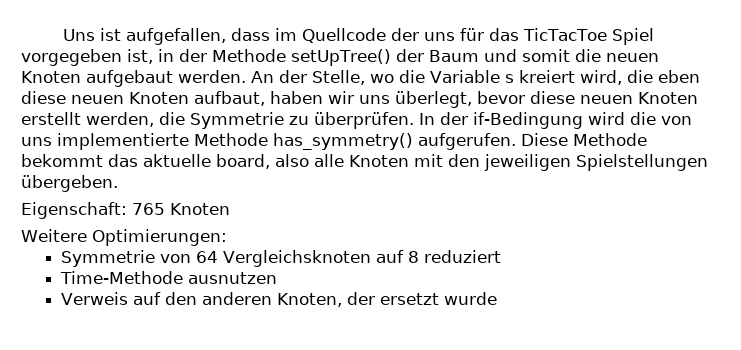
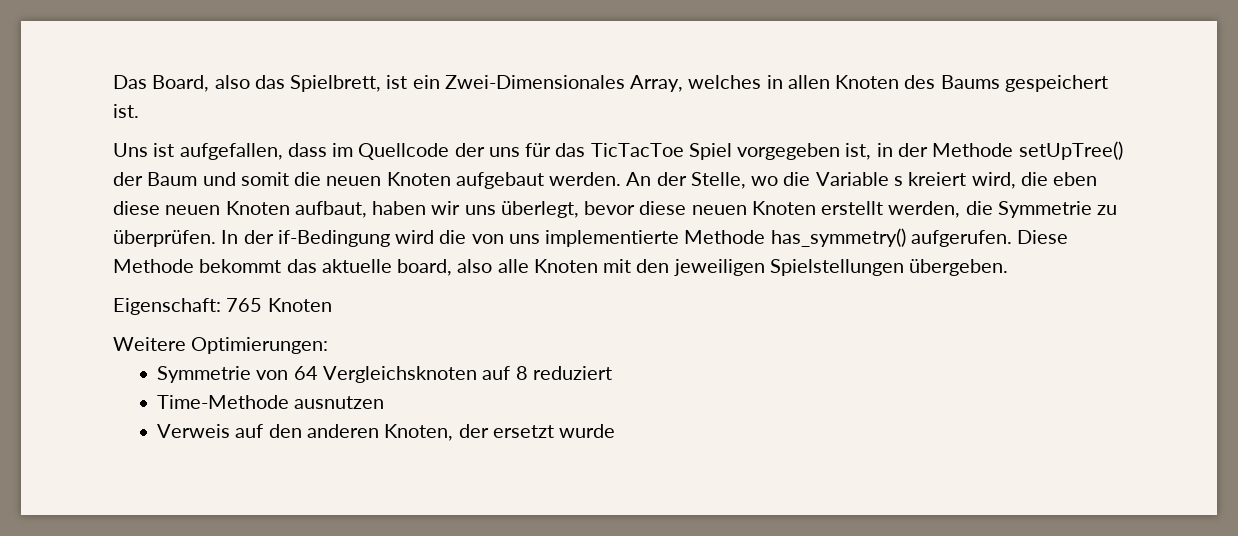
+ Das Board, also das Spielbrett, ist ein Zwei-Dimensionales Array, welches in allen Knoten des Baums gespeichert ist.

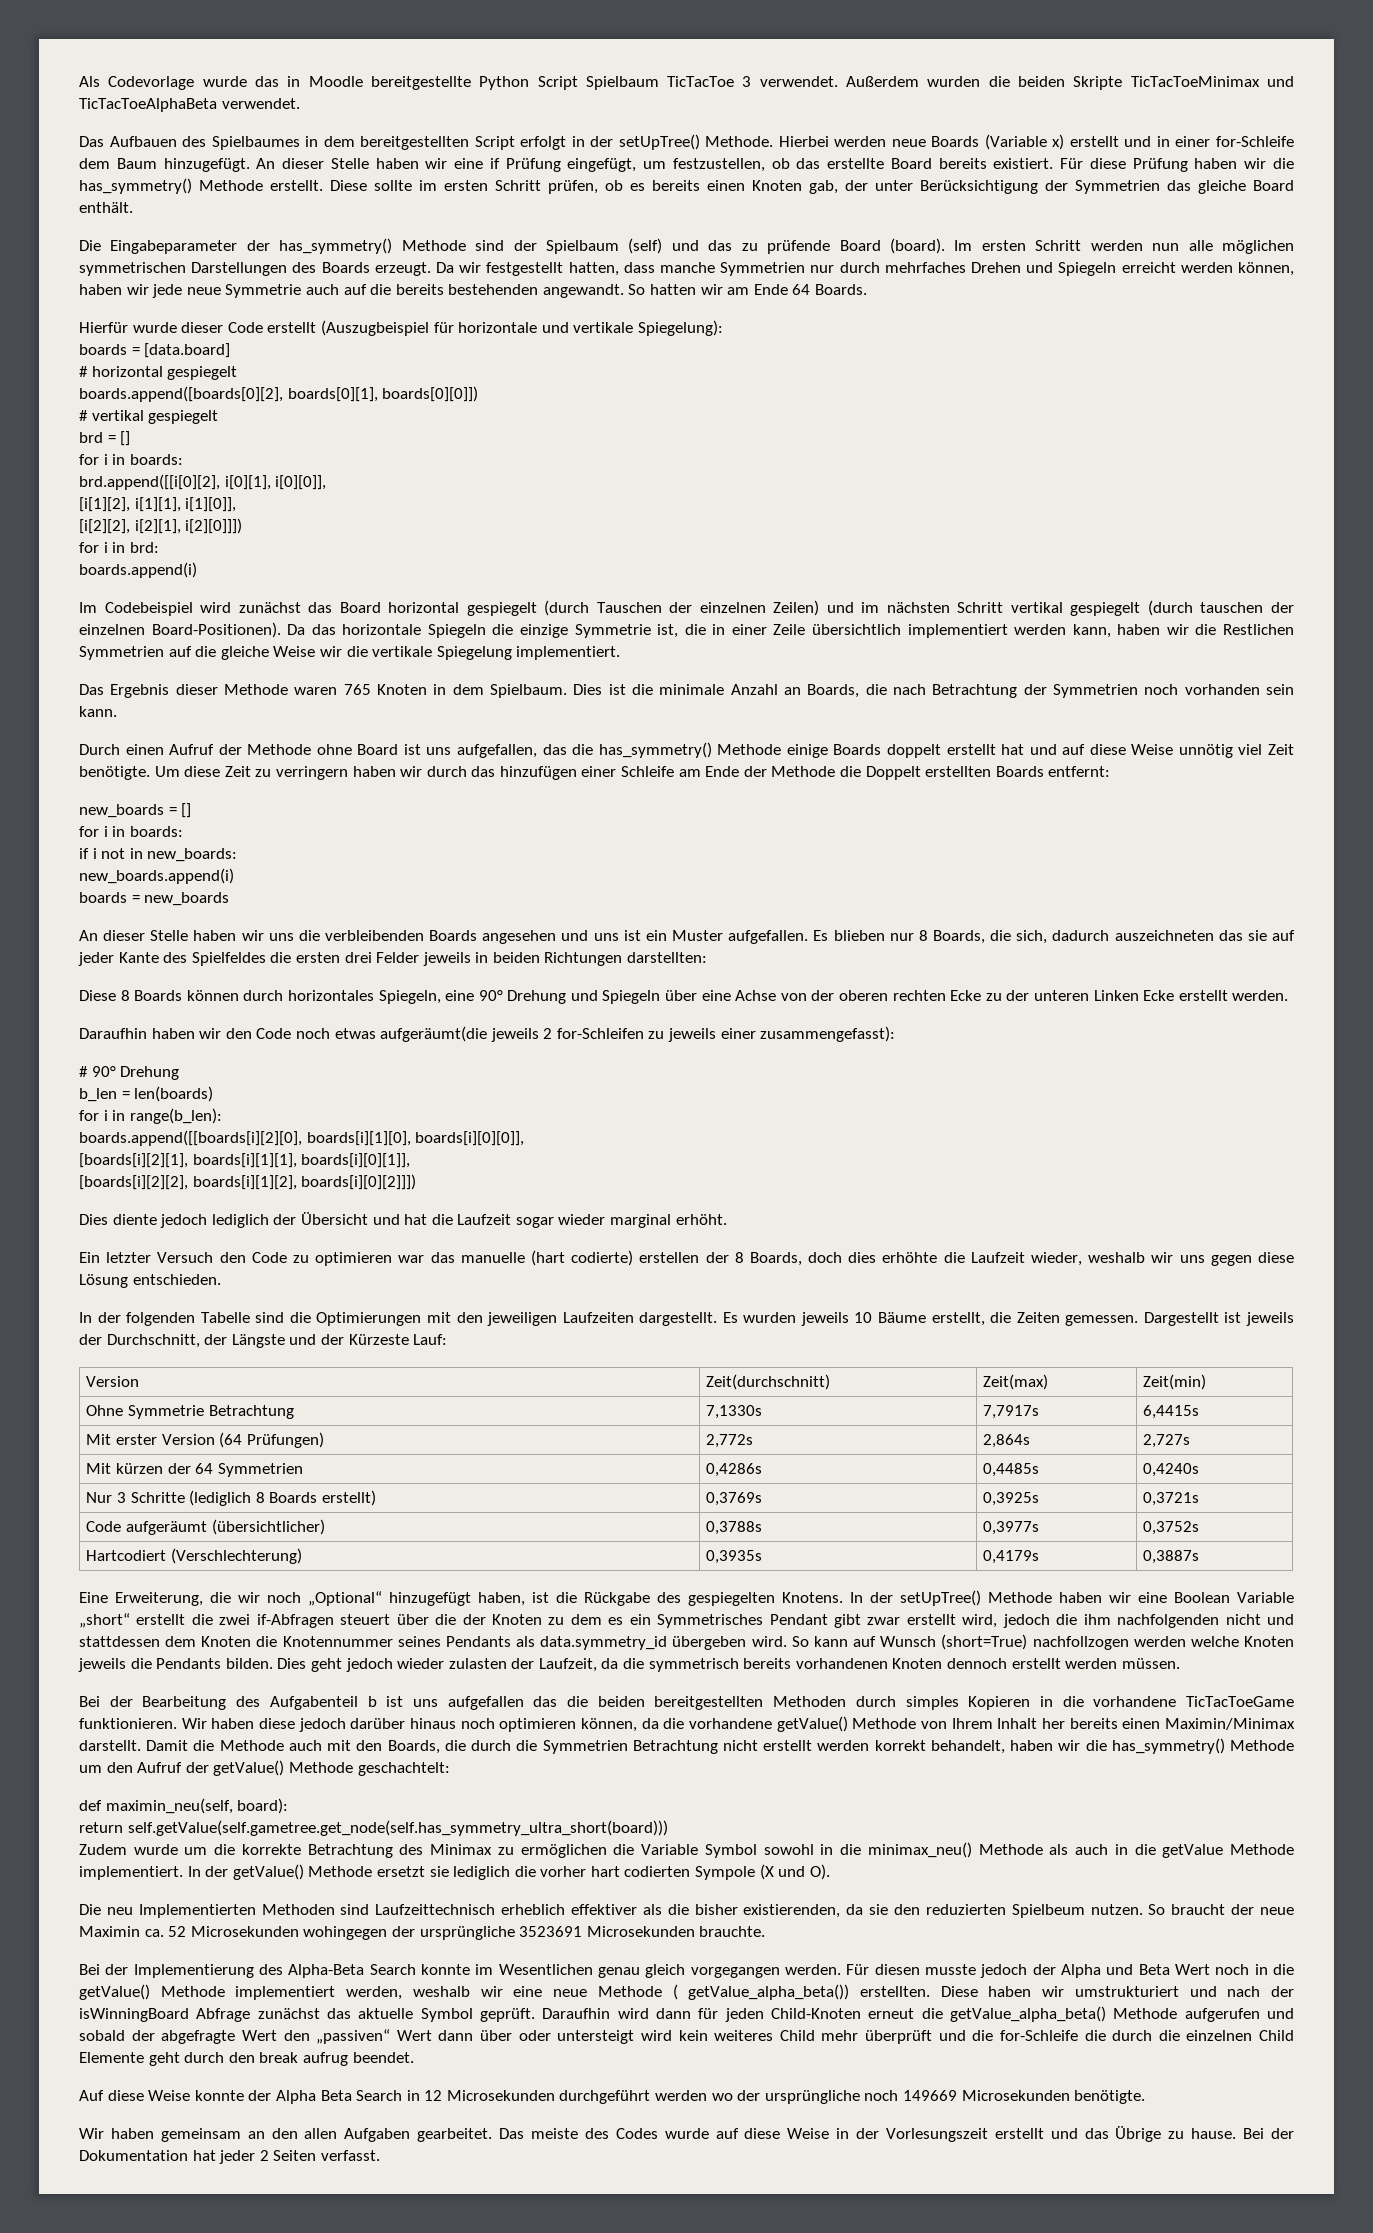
- Das Board, also das Spielbrett, ist ein Zwei-Dimensionales Array, welches in allen Knoten des Baums gespeichert ist.
- Uns ist aufgefallen, dass im Quellcode der uns für das TicTacToe Spiel vorgegeben ist, in der Methode setUpTree() der Baum und somit die neuen Knoten aufgebaut werden. An der Stelle, wo die Variable s kreiert wird, die eben diese neuen Knoten aufbaut, haben wir uns überlegt, bevor diese neuen Knoten erstellt werden, die Symmetrie zu überprüfen. In der if-Bedingung wird die von uns implementierte Methode has_symmetry() aufgerufen. Diese Methode bekommt das aktuelle board, also alle Knoten mit den jeweiligen Spielstellungen übergeben.
- Eigenschaft: 765 Knoten
- Weitere Optimierungen:
- Symmetrie von 64 Vergleichsknoten auf 8 reduziert
- Time-Methode ausnutzen
- Verweis auf den anderen Knoten, der ersetzt wurde
+ Als Codevorlage wurde das in Moodle bereitgestellte Python Script Spielbaum TicTacToe 3 verwendet. Außerdem wurden die beiden Skripte TicTacToeMinimax und TicTacToeAlphaBeta verwendet.
+ Das Aufbauen des Spielbaumes in dem bereitgestellten Script erfolgt in der setUpTree() Methode. Hierbei werden neue Boards (Variable x) erstellt und in einer for-Schleife dem Baum hinzugefügt. An dieser Stelle haben wir eine if Prüfung eingefügt, um festzustellen, ob das erstellte Board bereits existiert. Für diese Prüfung haben wir die has_symmetry() Methode erstellt. Diese sollte im ersten Schritt prüfen, ob es bereits einen Knoten gab, der unter Berücksichtigung der Symmetrien das gleiche Board enthält.
+ Die Eingabeparameter der has_symmetry() Methode sind der Spielbaum (self) und das zu prüfende Board (board). Im ersten Schritt werden nun alle möglichen symmetrischen Darstellungen des Boards erzeugt. Da wir festgestellt hatten, dass manche Symmetrien nur durch mehrfaches Drehen und Spiegeln erreicht werden können, haben wir jede neue Symmetrie auch auf die bereits bestehenden angewandt. So hatten wir am Ende 64 Boards.
+ Hierfür wurde dieser Code erstellt (Auszugbeispiel für horizontale und vertikale Spiegelung):
+ boards = [data.board]
+ # horizontal gespiegelt
+ boards.append([boards[0][2], boards[0][1], boards[0][0]])
+ # vertikal gespiegelt
+ brd = []
+ for i in boards:
+ brd.append([[i[0][2], i[0][1], i[0][0]],
+ [i[1][2], i[1][1], i[1][0]],
+ [i[2][2], i[2][1], i[2][0]]])
+ for i in brd:
+ boards.append(i)
+ Im Codebeispiel wird zunächst das Board horizontal gespiegelt (durch Tauschen der einzelnen Zeilen) und im nächsten Schritt vertikal gespiegelt (durch tauschen der einzelnen Board-Positionen). Da das horizontale Spiegeln die einzige Symmetrie ist, die in einer Zeile übersichtlich implementiert werden kann, haben wir die Restlichen Symmetrien auf die gleiche Weise wir die vertikale Spiegelung implementiert.
+ Das Ergebnis dieser Methode waren 765 Knoten in dem Spielbaum. Dies ist die minimale Anzahl an Boards, die nach Betrachtung der Symmetrien noch vorhanden sein kann.
+ Durch einen Aufruf der Methode ohne Board ist uns aufgefallen, das die has_symmetry() Methode einige Boards doppelt erstellt hat und auf diese Weise unnötig viel Zeit benötigte. Um diese Zeit zu verringern haben wir durch das hinzufügen einer Schleife am Ende der Methode die Doppelt erstellten Boards entfernt:
+ new_boards = []
+ for i in boards:
+ if i not in new_boards:
+ new_boards.append(i)
+ boards = new_boards
+ An dieser Stelle haben wir uns die verbleibenden Boards angesehen und uns ist ein Muster aufgefallen. Es blieben nur 8 Boards, die sich, dadurch auszeichneten das sie auf jeder Kante des Spielfeldes die ersten drei Felder jeweils in beiden Richtungen darstellten:
+ Diese 8 Boards können durch horizontales Spiegeln, eine 90° Drehung und Spiegeln über eine Achse von der oberen rechten Ecke zu der unteren Linken Ecke erstellt werden.
+ Daraufhin haben wir den Code noch etwas aufgeräumt(die jeweils 2 for-Schleifen zu jeweils einer zusammengefasst):
+ # 90° Drehung
+ b_len = len(boards)
+ for i in range(b_len):
+ boards.append([[boards[i][2][0], boards[i][1][0], boards[i][0][0]],
+ [boards[i][2][1], boards[i][1][1], boards[i][0][1]],
+ [boards[i][2][2], boards[i][1][2], boards[i][0][2]]])
+ Dies diente jedoch lediglich der Übersicht und hat die Laufzeit sogar wieder marginal erhöht.
+ Ein letzter Versuch den Code zu optimieren war das manuelle (hart codierte) erstellen der 8 Boards, doch dies erhöhte die Laufzeit wieder, weshalb wir uns gegen diese Lösung entschieden.
+ In der folgenden Tabelle sind die Optimierungen mit den jeweiligen Laufzeiten dargestellt. Es wurden jeweils 10 Bäume erstellt, die Zeiten gemessen. Dargestellt ist jeweils der Durchschnitt, der Längste und der Kürzeste Lauf:
+ Version | Zeit(durchschnitt) | Zeit(max) | Zeit(min)
+ Ohne Symmetrie Betrachtung | 7,1330s | 7,7917s | 6,4415s
+ Mit erster Version (64 Prüfungen) | 2,772s | 2,864s | 2,727s
+ Mit kürzen der 64 Symmetrien | 0,4286s | 0,4485s | 0,4240s
+ Nur 3 Schritte (lediglich 8 Boards erstellt) | 0,3769s | 0,3925s | 0,3721s
+ Code aufgeräumt (übersichtlicher) | 0,3788s | 0,3977s | 0,3752s
+ Hartcodiert (Verschlechterung) | 0,3935s | 0,4179s | 0,3887s
+ Eine Erweiterung, die wir noch „Optional“ hinzugefügt haben, ist die Rückgabe des gespiegelten Knotens. In der setUpTree() Methode haben wir eine Boolean Variable „short“ erstellt die zwei if-Abfragen steuert über die der Knoten zu dem es ein Symmetrisches Pendant gibt zwar erstellt wird, jedoch die ihm nachfolgenden nicht und stattdessen dem Knoten die Knotennummer seines Pendants als data.symmetry_id übergeben wird. So kann auf Wunsch (short=True) nachfollzogen werden welche Knoten jeweils die Pendants bilden. Dies geht jedoch wieder zulasten der Laufzeit, da die symmetrisch bereits vorhandenen Knoten dennoch erstellt werden müssen.
+ Bei der Bearbeitung des Aufgabenteil b ist uns aufgefallen das die beiden bereitgestellten Methoden durch simples Kopieren in die vorhandene TicTacToeGame funktionieren. Wir haben diese jedoch darüber hinaus noch optimieren können, da die vorhandene getValue() Methode von Ihrem Inhalt her bereits einen Maximin/Minimax darstellt. Damit die Methode auch mit den Boards, die durch die Symmetrien Betrachtung nicht erstellt werden korrekt behandelt, haben wir die has_symmetry() Methode um den Aufruf der getValue() Methode geschachtelt:
+ def maximin_neu(self, board):
+ return self.getValue(self.gametree.get_node(self.has_symmetry_ultra_short(board)))
+ Zudem wurde um die korrekte Betrachtung des Minimax zu ermöglichen die Variable Symbol sowohl in die minimax_neu() Methode als auch in die getValue Methode implementiert. In der getValue() Methode ersetzt sie lediglich die vorher hart codierten Sympole (X und O).
+ Die neu Implementierten Methoden sind Laufzeittechnisch erheblich effektiver als die bisher existierenden, da sie den reduzierten Spielbeum nutzen. So braucht der neue Maximin ca. 52 Microsekunden wohingegen der ursprüngliche 3523691 Microsekunden brauchte.
+ Bei der Implementierung des Alpha-Beta Search konnte im Wesentlichen genau gleich vorgegangen werden. Für diesen musste jedoch der Alpha und Beta Wert noch in die getValue() Methode implementiert werden, weshalb wir eine neue Methode ( getValue_alpha_beta()) erstellten. Diese haben wir umstrukturiert und nach der isWinningBoard Abfrage zunächst das aktuelle Symbol geprüft. Daraufhin wird dann für jeden Child-Knoten erneut die getValue_alpha_beta() Methode aufgerufen und sobald der abgefragte Wert den „passiven“ Wert dann über oder untersteigt wird kein weiteres Child mehr überprüft und die for-Schleife die durch die einzelnen Child Elemente geht durch den break aufrug beendet.
+ Auf diese Weise konnte der Alpha Beta Search in 12 Microsekunden durchgeführt werden wo der ursprüngliche noch 149669 Microsekunden benötigte.
+ Wir haben gemeinsam an den allen Aufgaben gearbeitet. Das meiste des Codes wurde auf diese Weise in der Vorlesungszeit erstellt und das Übrige zu hause. Bei der Dokumentation hat jeder 2 Seiten verfasst.

